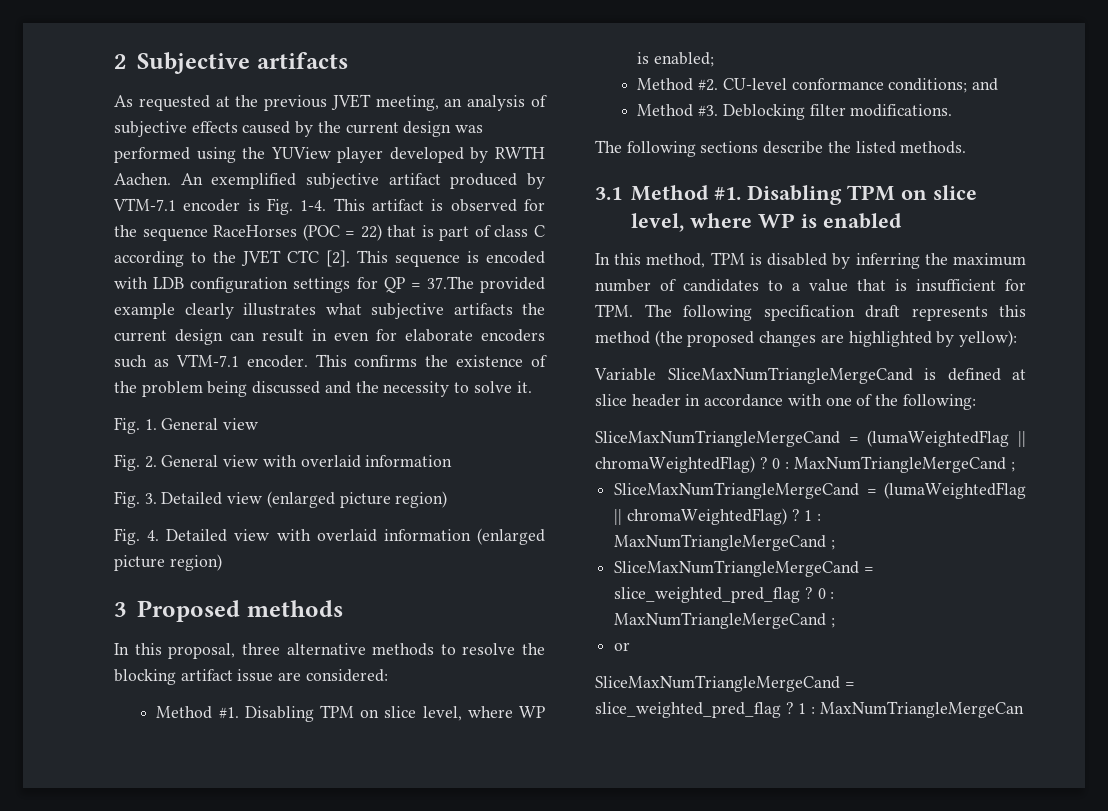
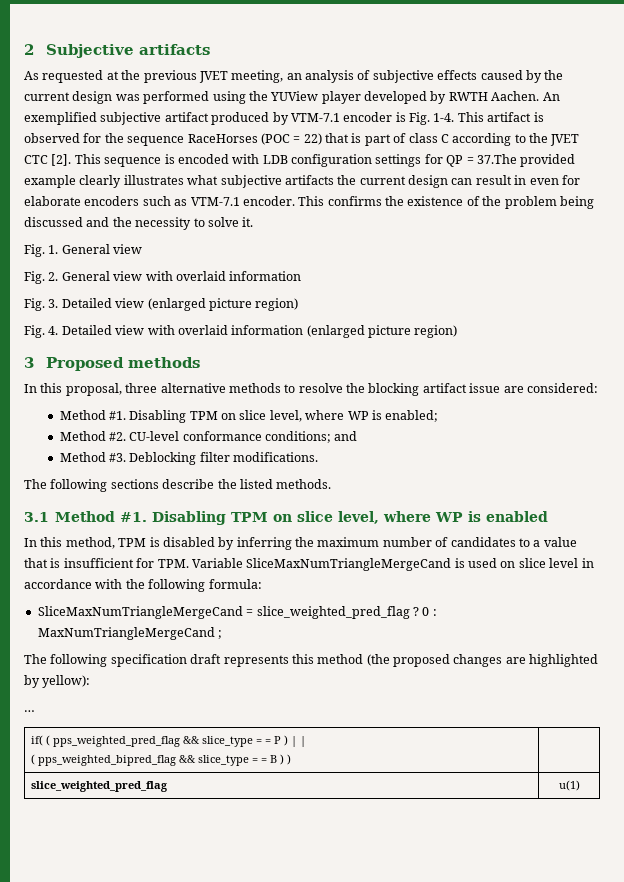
- In this method, TPM is disabled by inferring the maximum number of candidates to a value that is insufficient for TPM. The following specification draft represents this method (the proposed changes are highlighted by yellow):
+ In this method, TPM is disabled by inferring the maximum number of candidates to a value that is insufficient for TPM. Variable SliceMaxNumTriangleMergeCand is used on slice level in accordance with the following formula:
+ SliceMaxNumTriangleMergeCand = slice_weighted_pred_flag ? 0 : MaxNumTriangleMergeCand ;
+ The following specification draft represents this method (the proposed changes are highlighted by yellow):
- Variable SliceMaxNumTriangleMergeCand is defined at slice header in accordance with one of the following:
- SliceMaxNumTriangleMergeCand = (lumaWeightedFlag || chromaWeightedFlag) ? 0 : MaxNumTriangleMergeCand ;
- SliceMaxNumTriangleMergeCand = (lumaWeightedFlag || chromaWeightedFlag) ? 1 : MaxNumTriangleMergeCand ;
- SliceMaxNumTriangleMergeCand = slice_weighted_pred_flag ? 0 : MaxNumTriangleMergeCand ;
- or
- SliceMaxNumTriangleMergeCand = slice_weighted_pred_flag ? 1 : MaxNumTriangleMergeCan
+ …
+ if( ( pps_weighted_pred_flag && slice_type = = P ) | |
+ ( pps_weighted_bipred_flag && slice_type = = B ) ) |
+ slice_weighted_pred_flag | u(1)

